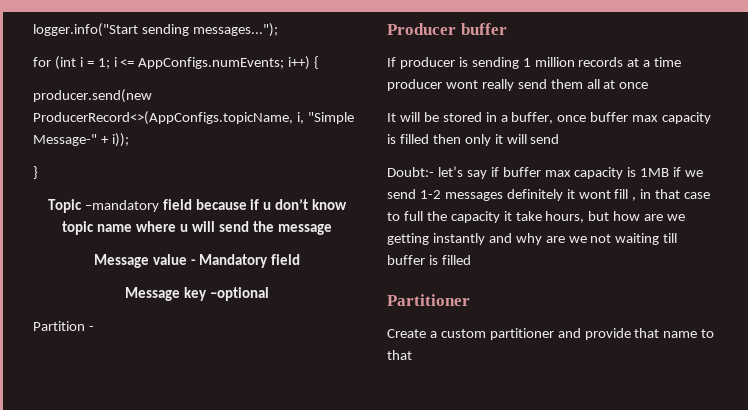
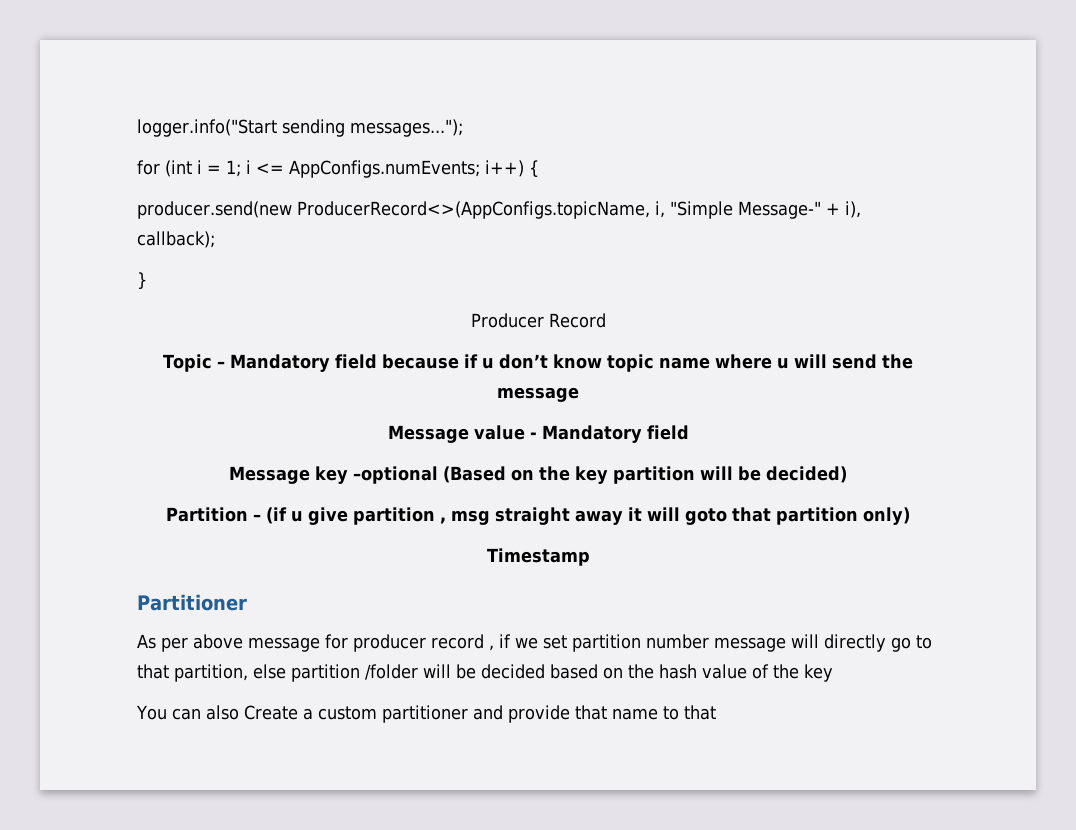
- producer.send(new ProducerRecord<>(AppConfigs.topicName, i, "Simple Message-" + i));
+ producer.send(new ProducerRecord<>(AppConfigs.topicName, i, "Simple Message-" + i), callback);
+ Producer Record
- Topic –mandatory field because if u don’t know topic name where u will send the message
+ Topic – Mandatory field because if u don’t know topic name where u will send the message
- Message key –optional
- Partition -
- Producer buffer
- If producer is sending 1 million records at a time producer wont really send them all at once
- It will be stored in a buffer, once buffer max capacity is filled then only it will send
- Doubt:- let’s say if buffer max capacity is 1MB if we send 1-2 messages definitely it wont fill , in that case to full the capacity it take hours, but how are we getting instantly and why are we not waiting till buffer is filled
+ Message key –optional (Based on the key partition will be decided)
+ Partition – (if u give partition , msg straight away it will goto that partition only)
+ Timestamp
  Partitioner
- Create a custom partitioner and provide that name to that
+ As per above message for producer record , if we set partition number message will directly go to that partition, else partition /folder will be decided based on the hash value of the key
+ You can also Create a custom partitioner and provide that name to that

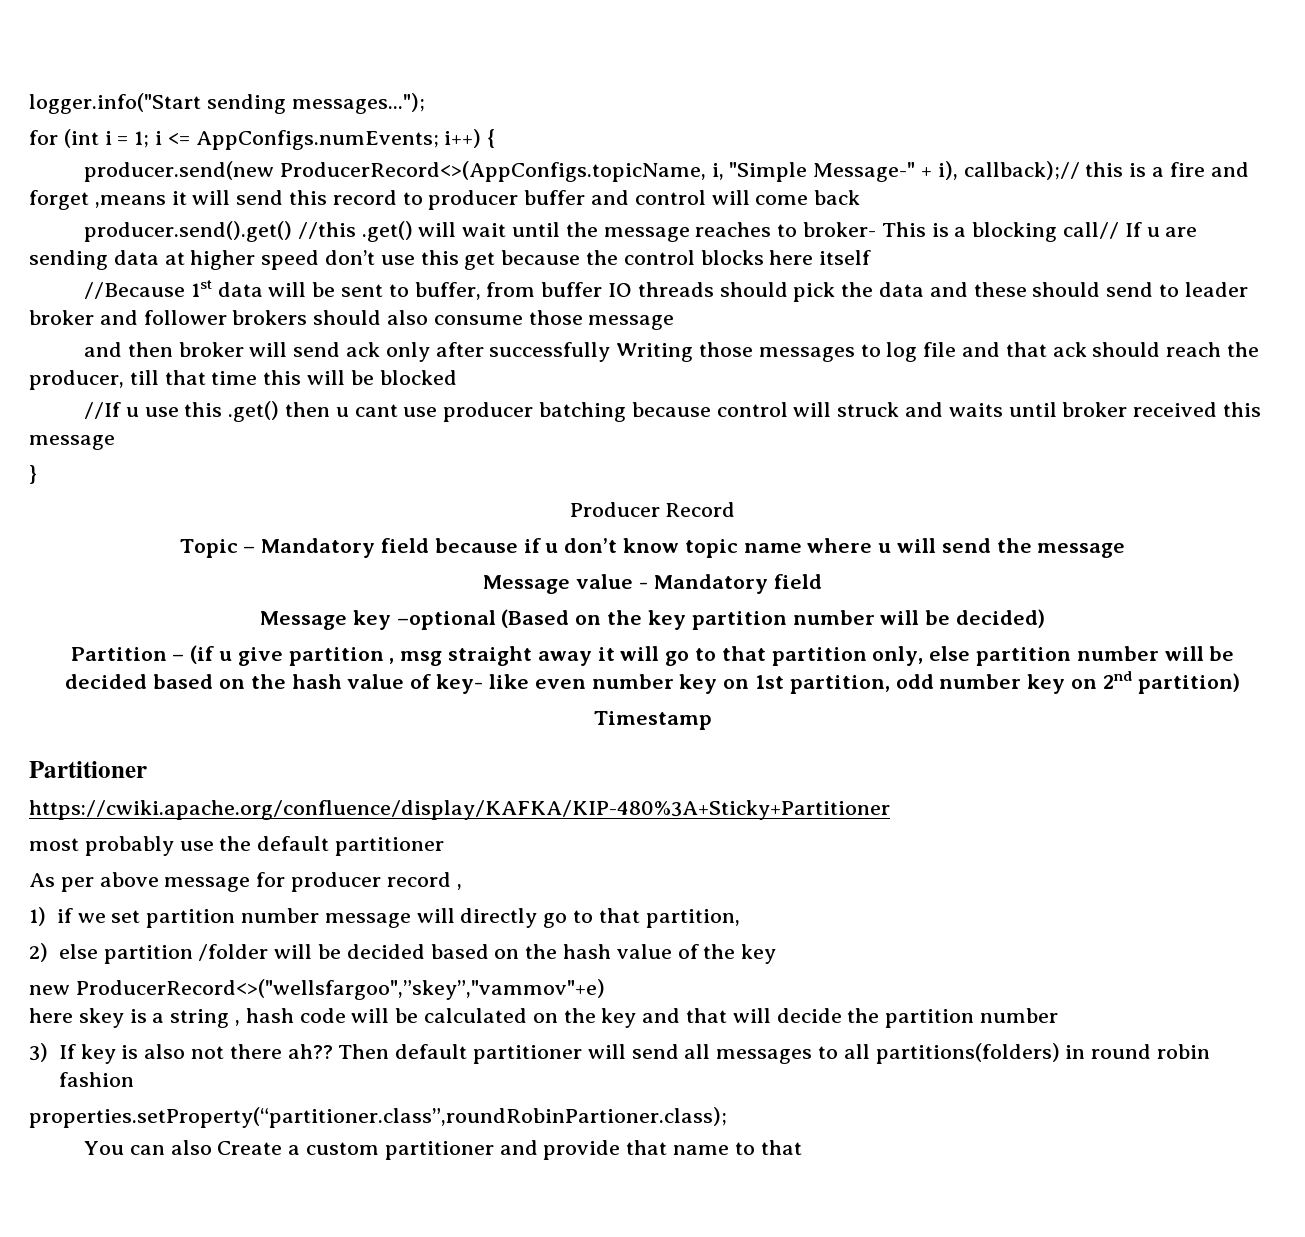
- producer.send(new ProducerRecord<>(AppConfigs.topicName, i, "Simple Message-" + i), callback);
+ producer.send(new ProducerRecord<>(AppConfigs.topicName, i, "Simple Message-" + i), callback);// this is a fire and forget ,means it will send this record to producer buffer and control will come back
+ producer.send().get() //this .get() will wait until the message reaches to broker- This is a blocking call// If u are sending data at higher speed don’t use this get because the control blocks here itself
+ //Because 1st data will be sent to buffer, from buffer IO threads should pick the data and these should send to leader broker and follower brokers should also consume those message
+ and then broker will send ack only after successfully Writing those messages to log file and that ack should reach the producer, till that time this will be blocked
+ //If u use this .get() then u cant use producer batching because control will struck and waits until broker received this message
- Message key –optional (Based on the key partition will be decided)
+ Message key –optional (Based on the key partition number will be decided)
- Partition – (if u give partition , msg straight away it will goto that partition only)
+ Partition – (if u give partition , msg straight away it will go to that partition only, else partition number will be decided based on the hash value of key- like even number key on 1st partition, odd number key on 2nd partition)
  Timestamp
  Partitioner
+ https://cwiki.apache.org/confluence/display/KAFKA/KIP-480%3A+Sticky+Partitioner
+ most probably use the default partitioner
- As per above message for producer record , if we set partition number message will directly go to that partition, else partition /folder will be decided based on the hash value of the key
+ As per above message for producer record ,
+ 1) if we set partition number message will directly go to that partition,
+ 2) else partition /folder will be decided based on the hash value of the key
+ new ProducerRecord<>("wellsfargoo",”skey”,"vammov"+e)
+ here skey is a string , hash code will be calculated on the key and that will decide the partition number
+ 3) If key is also not there ah?? Then default partitioner will send all messages to all partitions(folders) in round robin fashion
+ properties.setProperty(“partitioner.class”,roundRobinPartioner.class);

